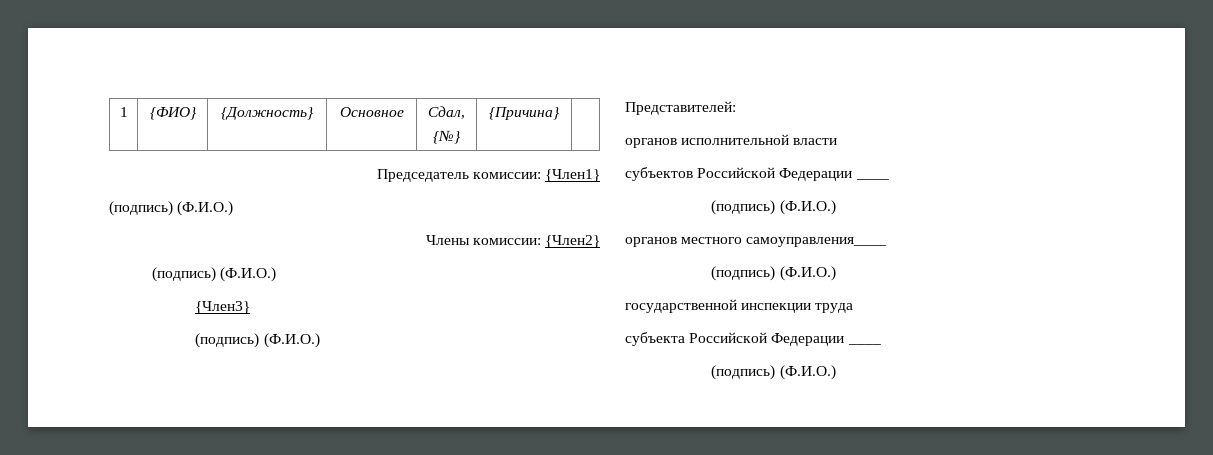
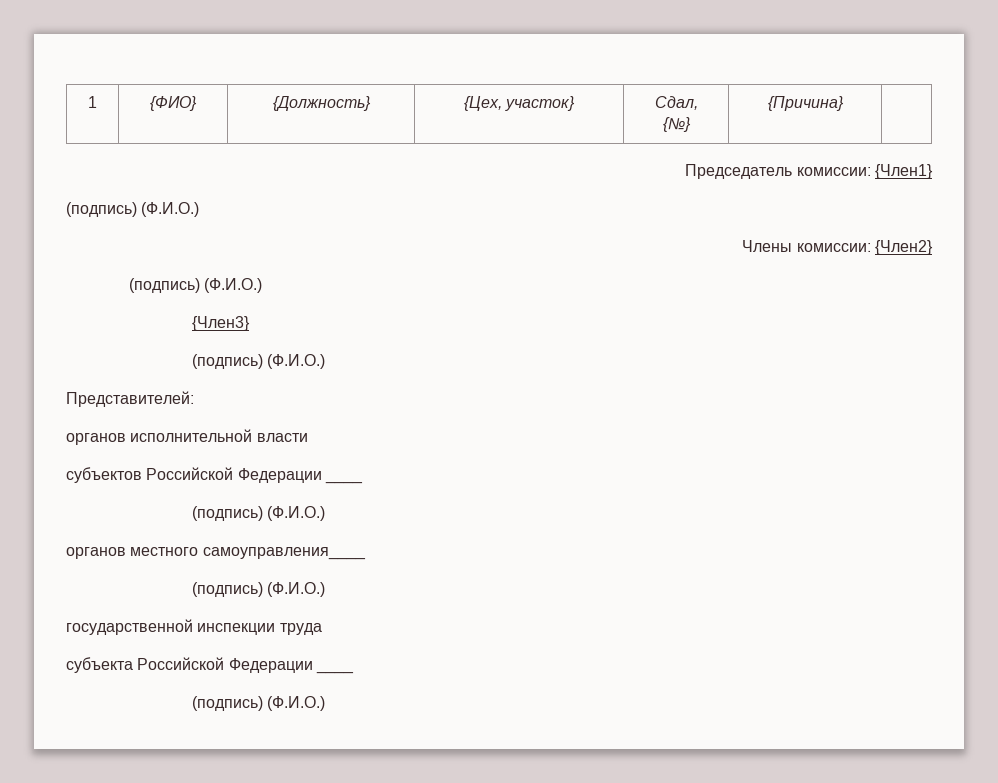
- 1 | {ФИО} | {Должность} | Основное | Сдал,
+ 1 | {ФИО} | {Должность} | {Цех, участок} | Сдал,

